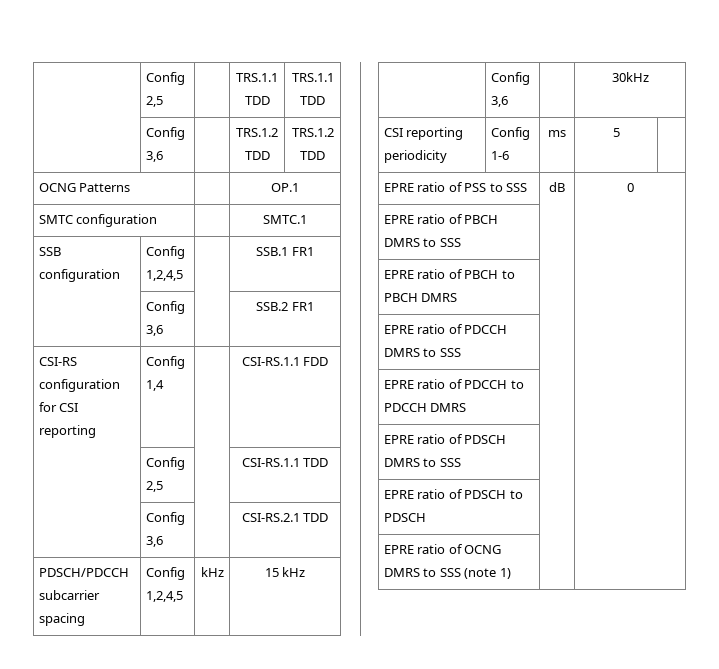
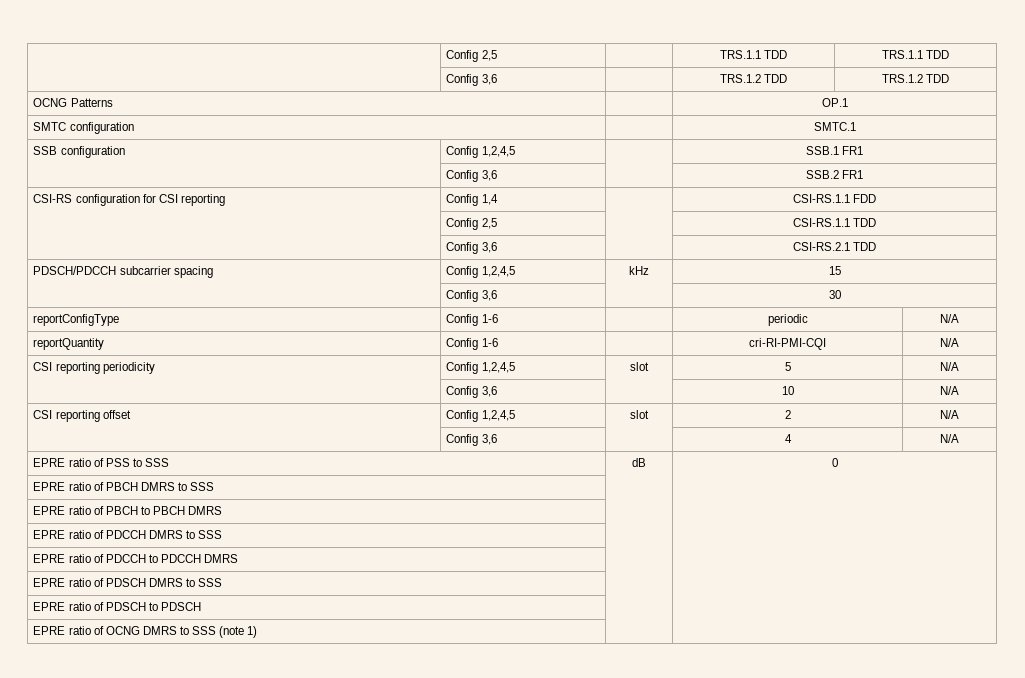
- PDSCH/PDCCH subcarrier spacing | Config 1,2,4,5 | kHz | 15 kHz
- | Config 3,6 | | 30kHz
+ PDSCH/PDCCH subcarrier spacing | Config 1,2,4,5 | kHz | 15
+ | Config 3,6 | | 30
+ reportConfigType | Config 1-6 | | periodic | N/A
+ reportQuantity | Config 1-6 | | cri-RI-PMI-CQI | N/A
- CSI reporting periodicity | Config 1-6 | ms | 5 |
+ CSI reporting periodicity | Config 1,2,4,5 | slot | 5 | N/A
+ | Config 3,6 | | 10 | N/A
+ CSI reporting offset | Config 1,2,4,5 | slot | 2 | N/A
+ | Config 3,6 | | 4 | N/A

